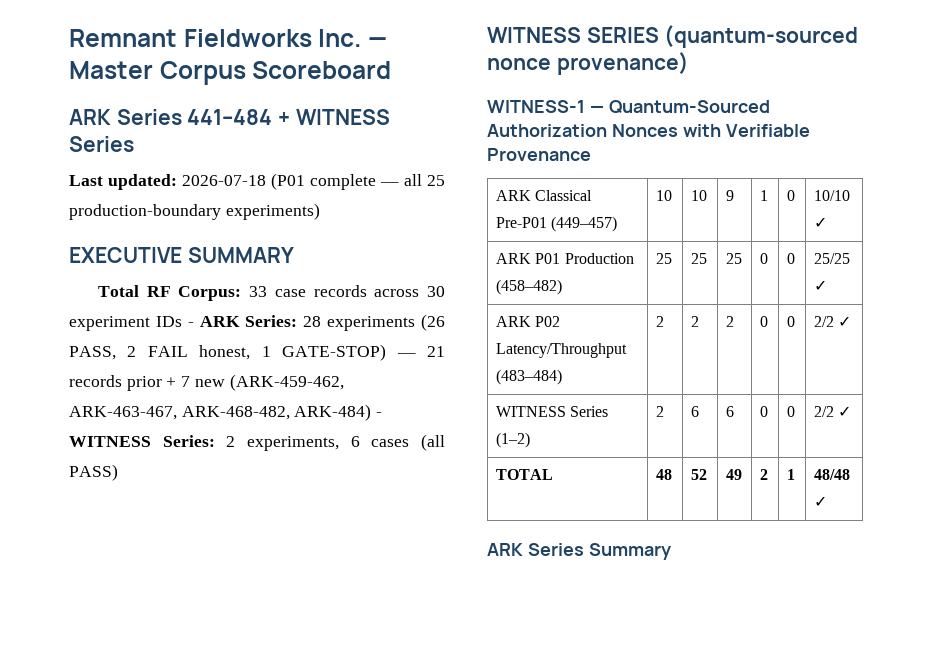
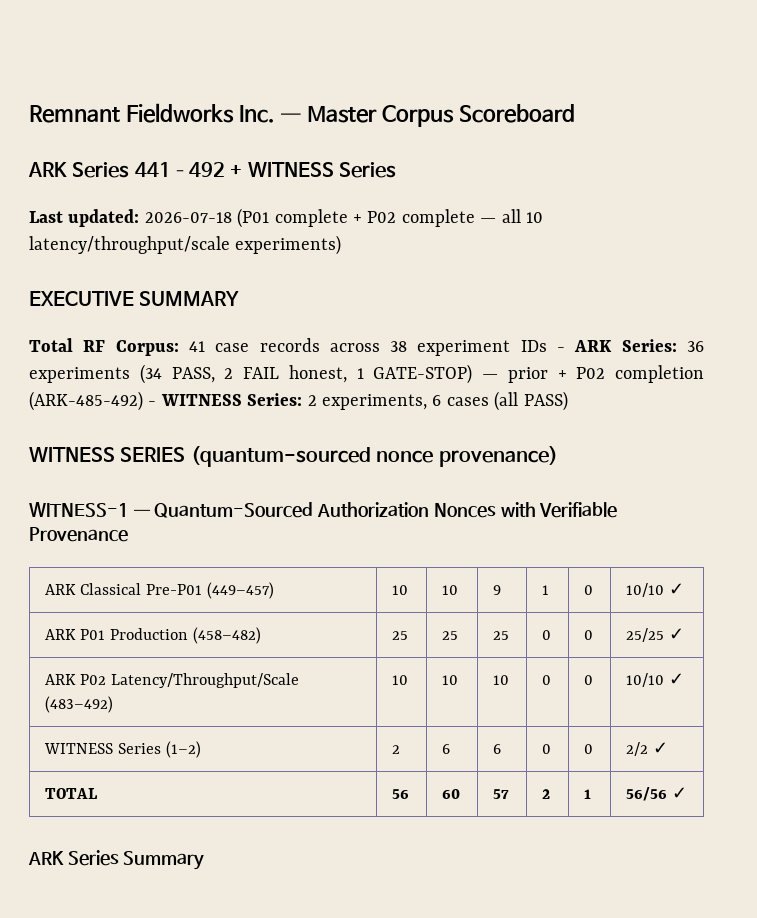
- ARK Series 441–484 + WITNESS Series
+ ARK Series 441–492 + WITNESS Series
- Last updated: 2026-07-18 (P01 complete — all 25 production-boundary experiments)
+ Last updated: 2026-07-18 (P01 complete + P02 complete — all 10 latency/throughput/scale experiments)
- Total RF Corpus: 33 case records across 30 experiment IDs - ARK Series: 28 experiments (26 PASS, 2 FAIL honest, 1 GATE-STOP) — 21 records prior + 7 new (ARK-459-462, ARK-463-467, ARK-468-482, ARK-484) - WITNESS Series: 2 experiments, 6 cases (all PASS)
+ Total RF Corpus: 41 case records across 38 experiment IDs - ARK Series: 36 experiments (34 PASS, 2 FAIL honest, 1 GATE-STOP) — prior + P02 completion (ARK-485-492) - WITNESS Series: 2 experiments, 6 cases (all PASS)
- ARK P02 Latency/Throughput (483–484) | 2 | 2 | 2 | 0 | 0 | 2/2 ✓
+ ARK P02 Latency/Throughput/Scale (483–492) | 10 | 10 | 10 | 0 | 0 | 10/10 ✓
- TOTAL | 48 | 52 | 49 | 2 | 1 | 48/48 ✓
+ TOTAL | 56 | 60 | 57 | 2 | 1 | 56/56 ✓

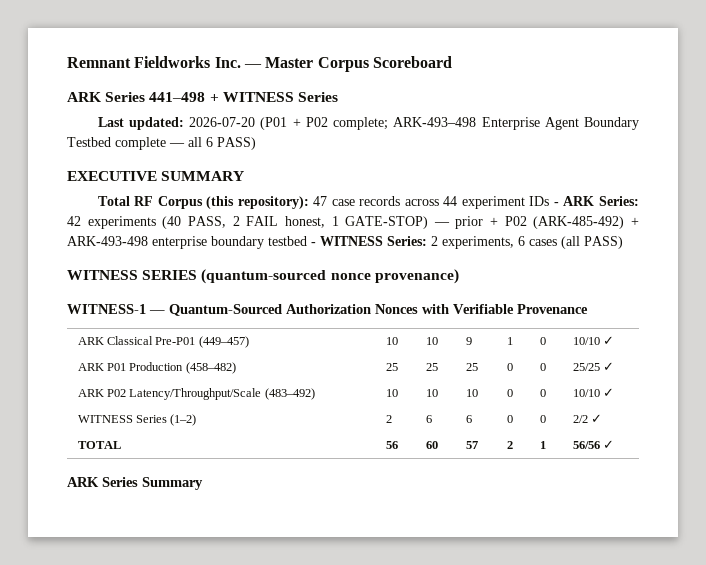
- ARK Series 441–492 + WITNESS Series
+ ARK Series 441–498 + WITNESS Series
- Last updated: 2026-07-18 (P01 complete + P02 complete — all 10 latency/throughput/scale experiments)
+ Last updated: 2026-07-20 (P01 + P02 complete; ARK-493–498 Enterprise Agent Boundary Testbed complete — all 6 PASS)
- Total RF Corpus: 41 case records across 38 experiment IDs - ARK Series: 36 experiments (34 PASS, 2 FAIL honest, 1 GATE-STOP) — prior + P02 completion (ARK-485-492) - WITNESS Series: 2 experiments, 6 cases (all PASS)
+ Total RF Corpus (this repository): 47 case records across 44 experiment IDs - ARK Series: 42 experiments (40 PASS, 2 FAIL honest, 1 GATE-STOP) — prior + P02 (ARK-485-492) + ARK-493-498 enterprise boundary testbed - WITNESS Series: 2 experiments, 6 cases (all PASS)

